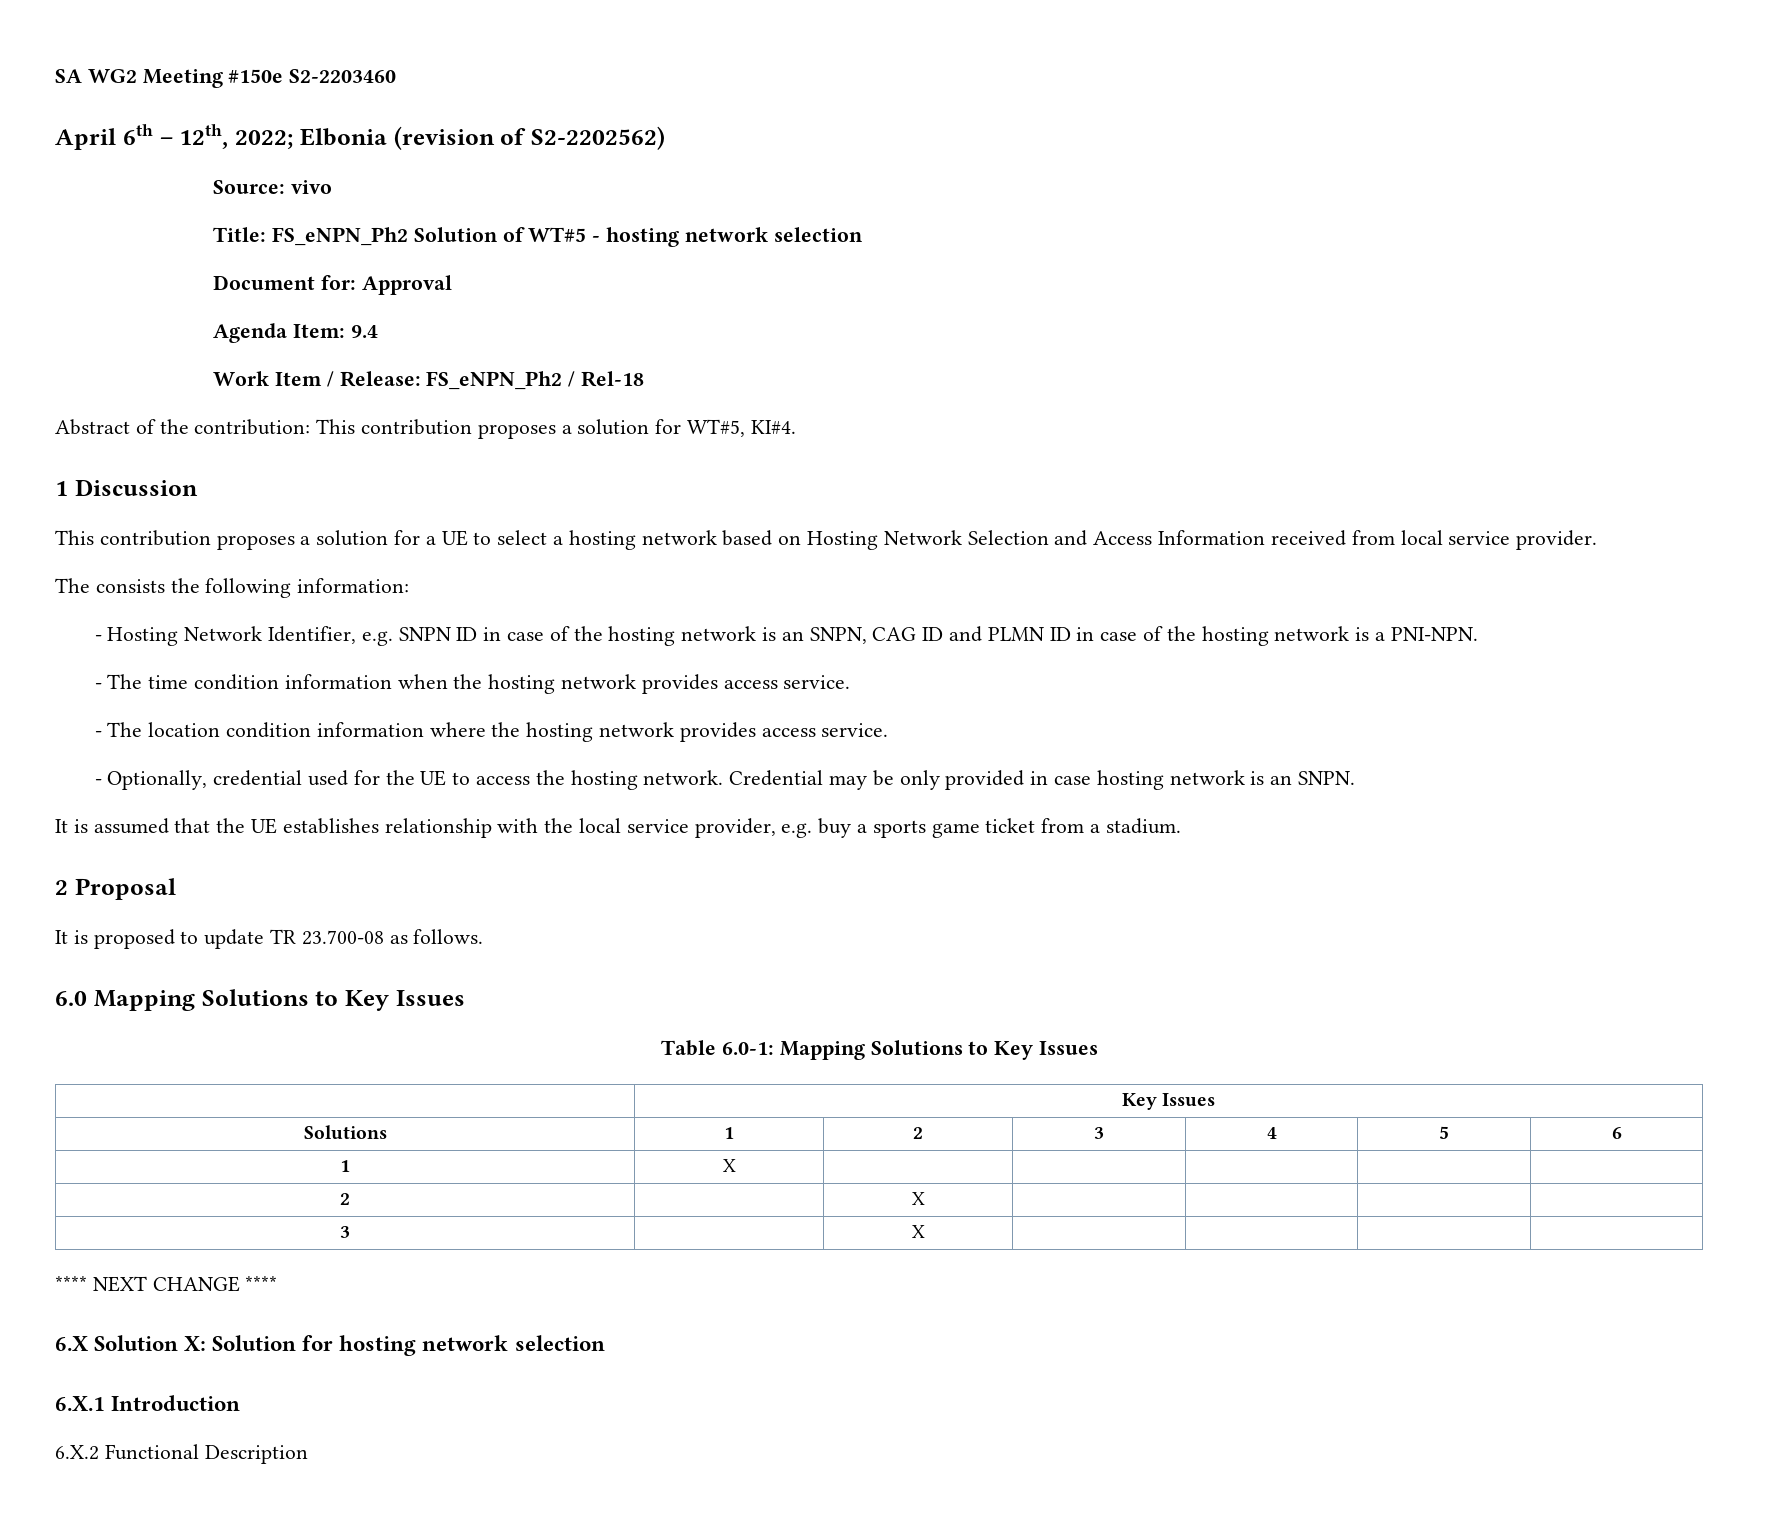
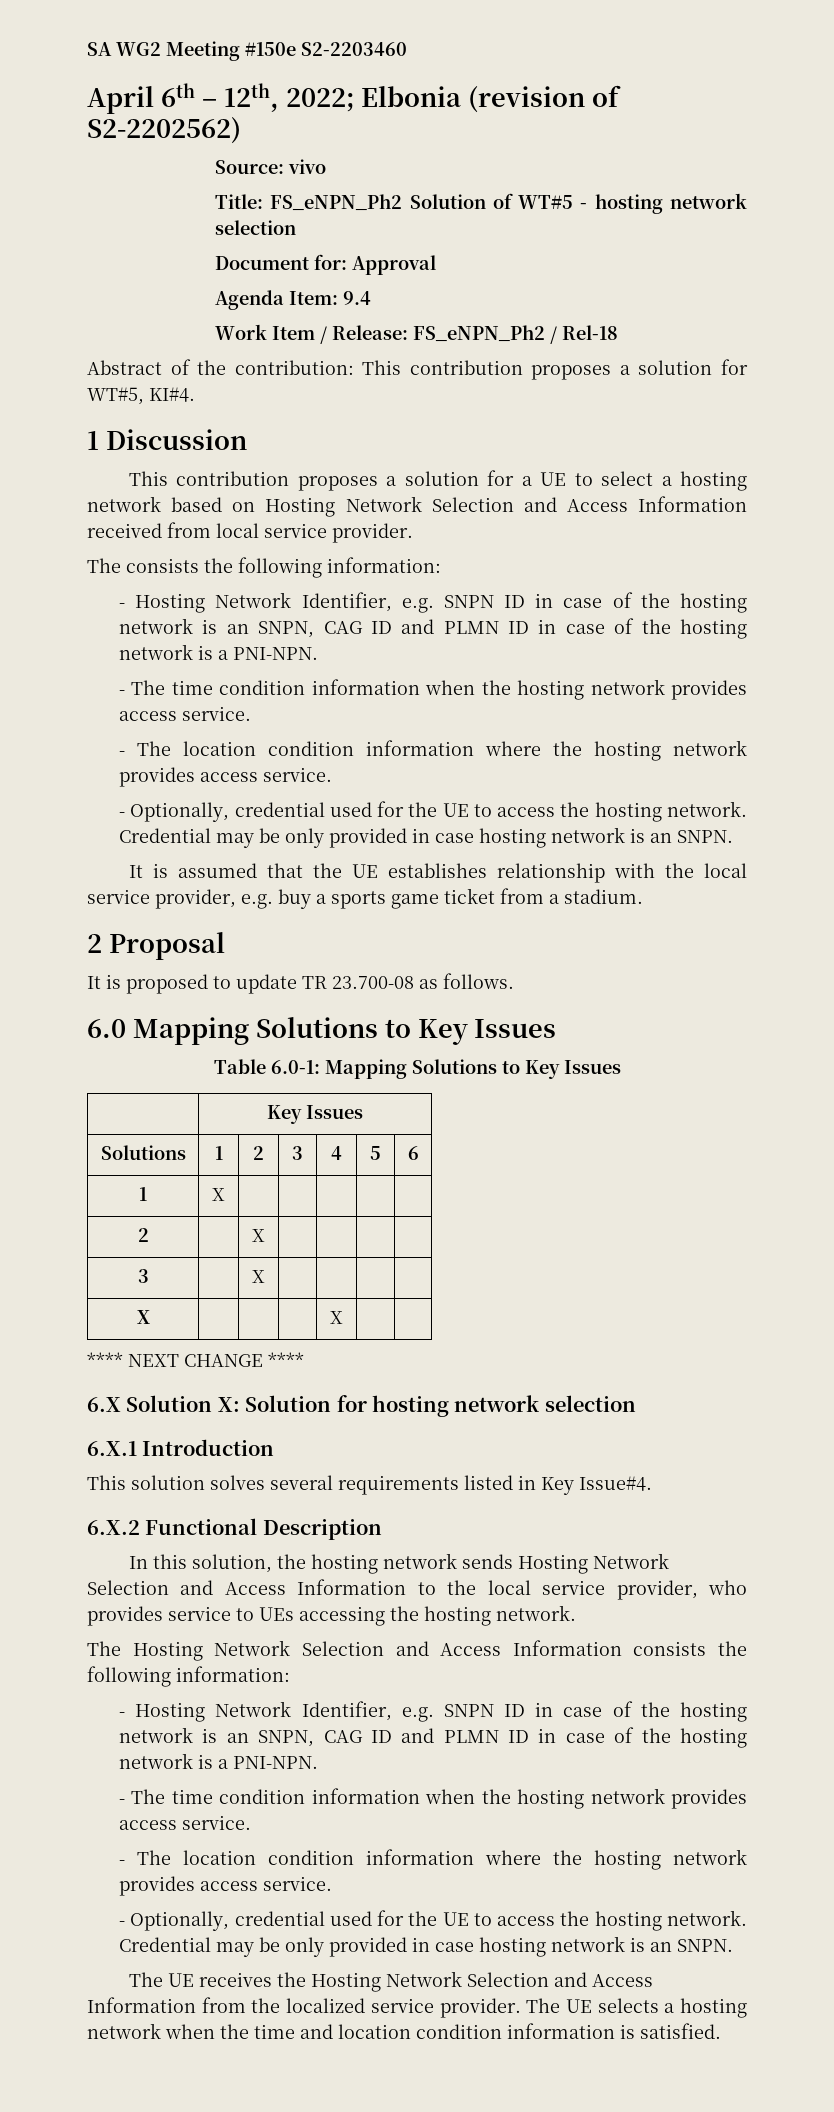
+ X | | | | X | |
+ This solution solves several requirements listed in Key Issue#4.
  6.X.2 Functional Description
+ In this solution, the hosting network sends Hosting Network Selection and Access Information to the local service provider, who provides service to UEs accessing the hosting network.
+ The Hosting Network Selection and Access Information consists the following information:
+ - Hosting Network Identifier, e.g. SNPN ID in case of the hosting network is an SNPN, CAG ID and PLMN ID in case of the hosting network is a PNI-NPN.
+ - The time condition information when the hosting network provides access service.
+ - The location condition information where the hosting network provides access service.
+ - Optionally, credential used for the UE to access the hosting network. Credential may be only provided in case hosting network is an SNPN.
+ The UE receives the Hosting Network Selection and Access Information from the localized service provider. The UE selects a hosting network when the time and location condition information is satisfied.

